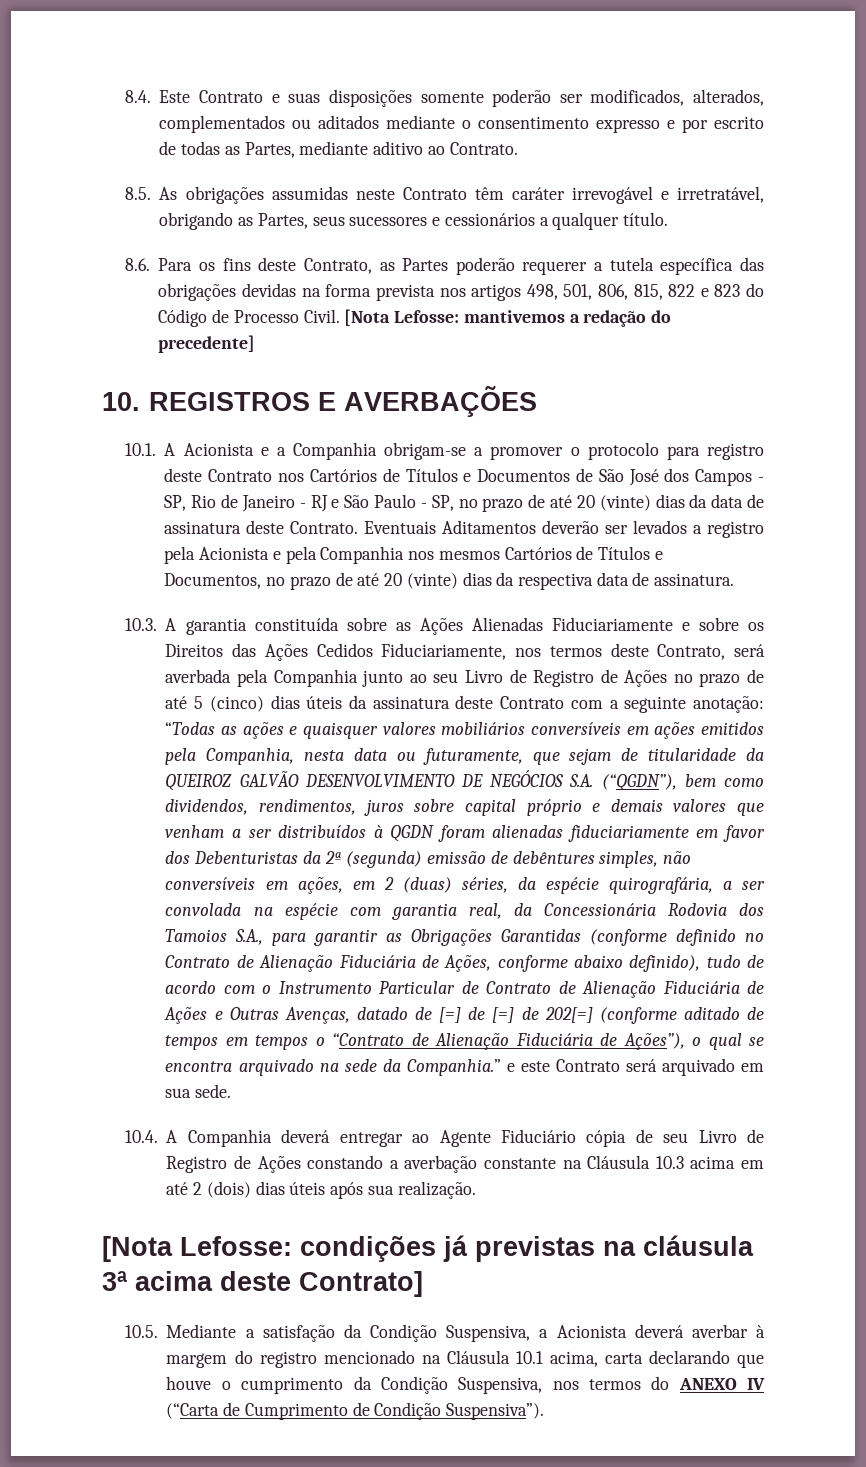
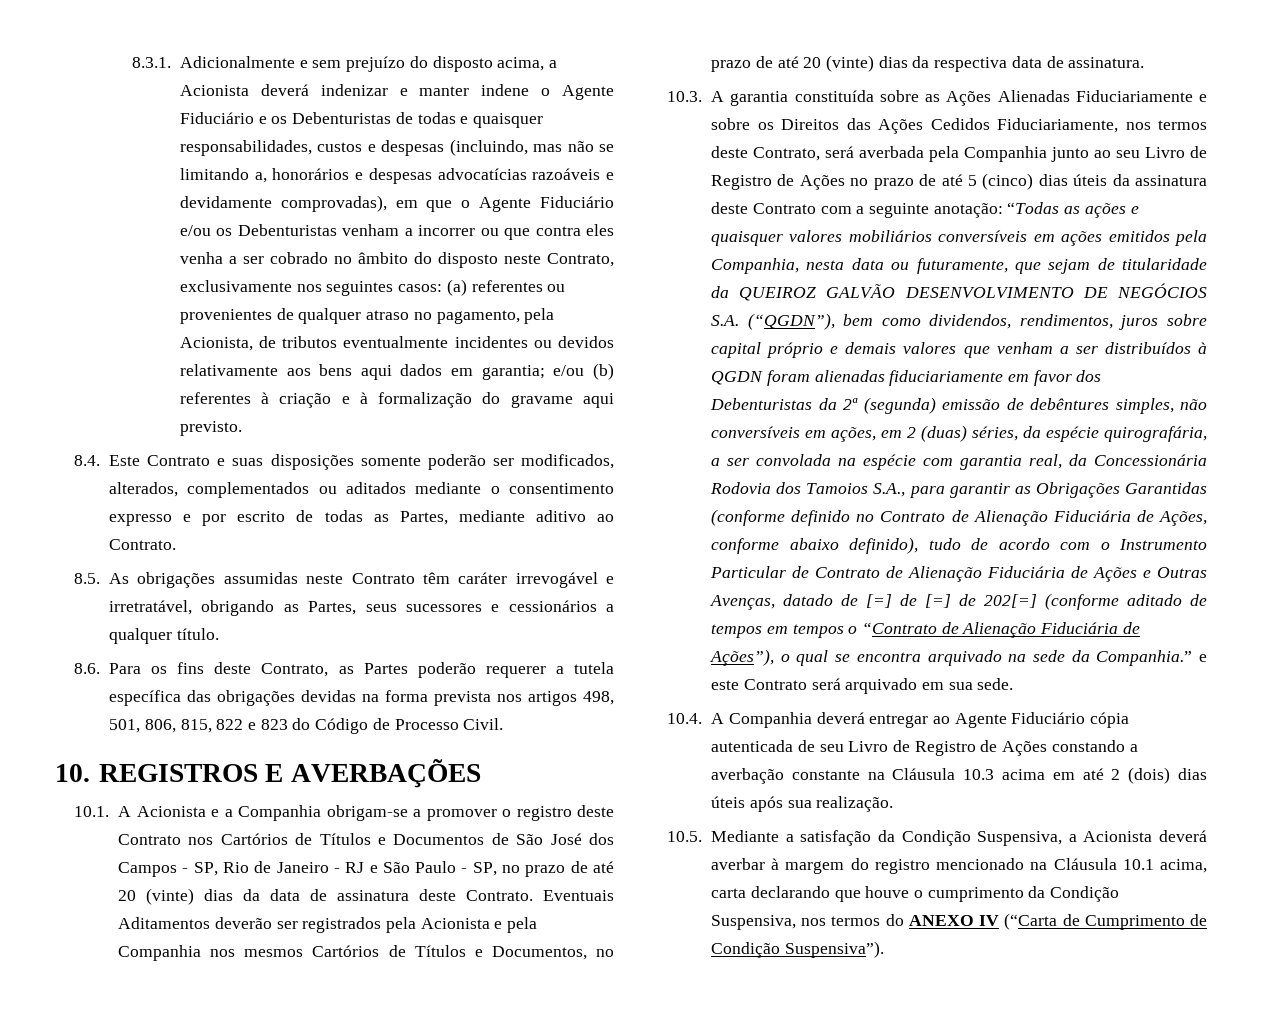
+ 8.3.1. Adicionalmente e sem prejuízo do disposto acima, a Acionista deverá indenizar e manter indene o Agente Fiduciário e os Debenturistas de todas e quaisquer responsabilidades, custos e despesas (incluindo, mas não se limitando a, honorários e despesas advocatícias razoáveis e devidamente comprovadas), em que o Agente Fiduciário e/ou os Debenturistas venham a incorrer ou que contra eles venha a ser cobrado no âmbito do disposto neste Contrato, exclusivamente nos seguintes casos: (a) referentes ou provenientes de qualquer atraso no pagamento, pela Acionista, de tributos eventualmente incidentes ou devidos relativamente aos bens aqui dados em garantia; e/ou (b) referentes à criação e à formalização do gravame aqui previsto.
- [Nota Lefosse: mantivemos a redação do precedente]
- 10.1. A Acionista e a Companhia obrigam-se a promover o protocolo para registro deste Contrato nos Cartórios de Títulos e Documentos de São José dos Campos - SP, Rio de Janeiro - RJ e São Paulo - SP, no prazo de até 20 (vinte) dias da data de assinatura deste Contrato.
+ 10.1. A Acionista e a Companhia obrigam-se a promover o registro deste Contrato nos Cartórios de Títulos e Documentos de São José dos Campos - SP, Rio de Janeiro - RJ e São Paulo - SP, no prazo de até 20 (vinte) dias da data de assinatura deste Contrato.
- Eventuais Aditamentos deverão ser levados a registro pela Acionista e pela Companhia nos mesmos Cartórios de Títulos e Documentos, no prazo de até 20 (vinte) dias da respectiva data de assinatura.
+ Eventuais Aditamentos deverão ser registrados pela Acionista e pela Companhia nos mesmos Cartórios de Títulos e Documentos, no prazo de até 20 (vinte) dias da respectiva data de assinatura.
- 10.4. A Companhia deverá entregar ao Agente Fiduciário cópia de seu Livro de Registro de Ações constando a averbação constante na Cláusula 10.3 acima em até 2 (dois) dias úteis após sua realização.
+ 10.4. A Companhia deverá entregar ao Agente Fiduciário cópia autenticada de seu Livro de Registro de Ações constando a averbação constante na Cláusula 10.3 acima em até 2 (dois) dias úteis após sua realização.
- [Nota Lefosse: condições já previstas na cláusula 3ª acima deste Contrato]

